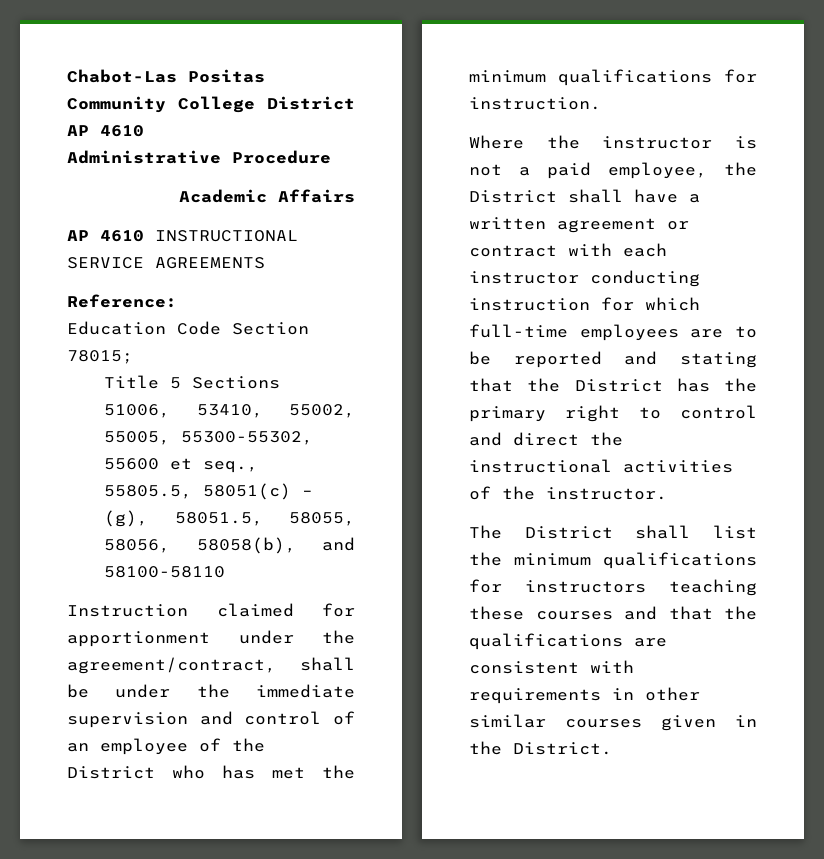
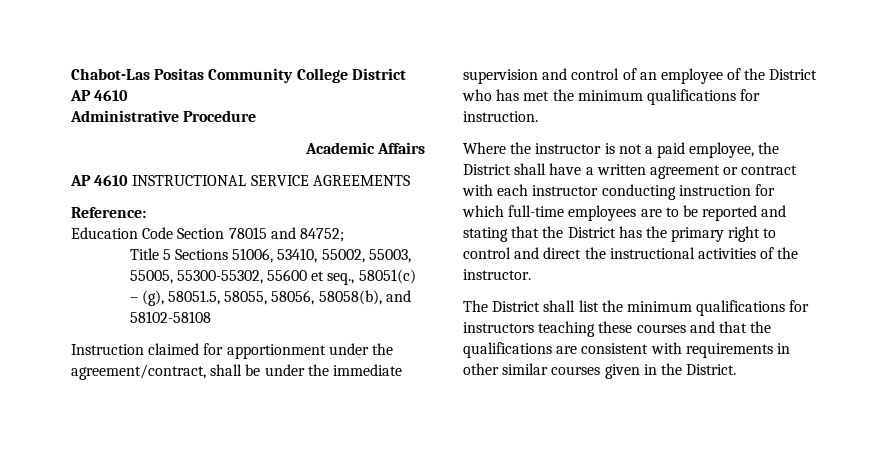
- Education Code Section 78015;
+ Education Code Section 78015 and 84752;
- Title 5 Sections 51006, 53410, 55002, 55005, 55300-55302, 55600 et seq., 55805.5, 58051(c) – (g), 58051.5, 58055, 58056, 58058(b), and 58100-58110
+ Title 5 Sections 51006, 53410, 55002, 55003, 55005, 55300-55302, 55600 et seq., 58051(c) – (g), 58051.5, 58055, 58056, 58058(b), and 58102-58108

